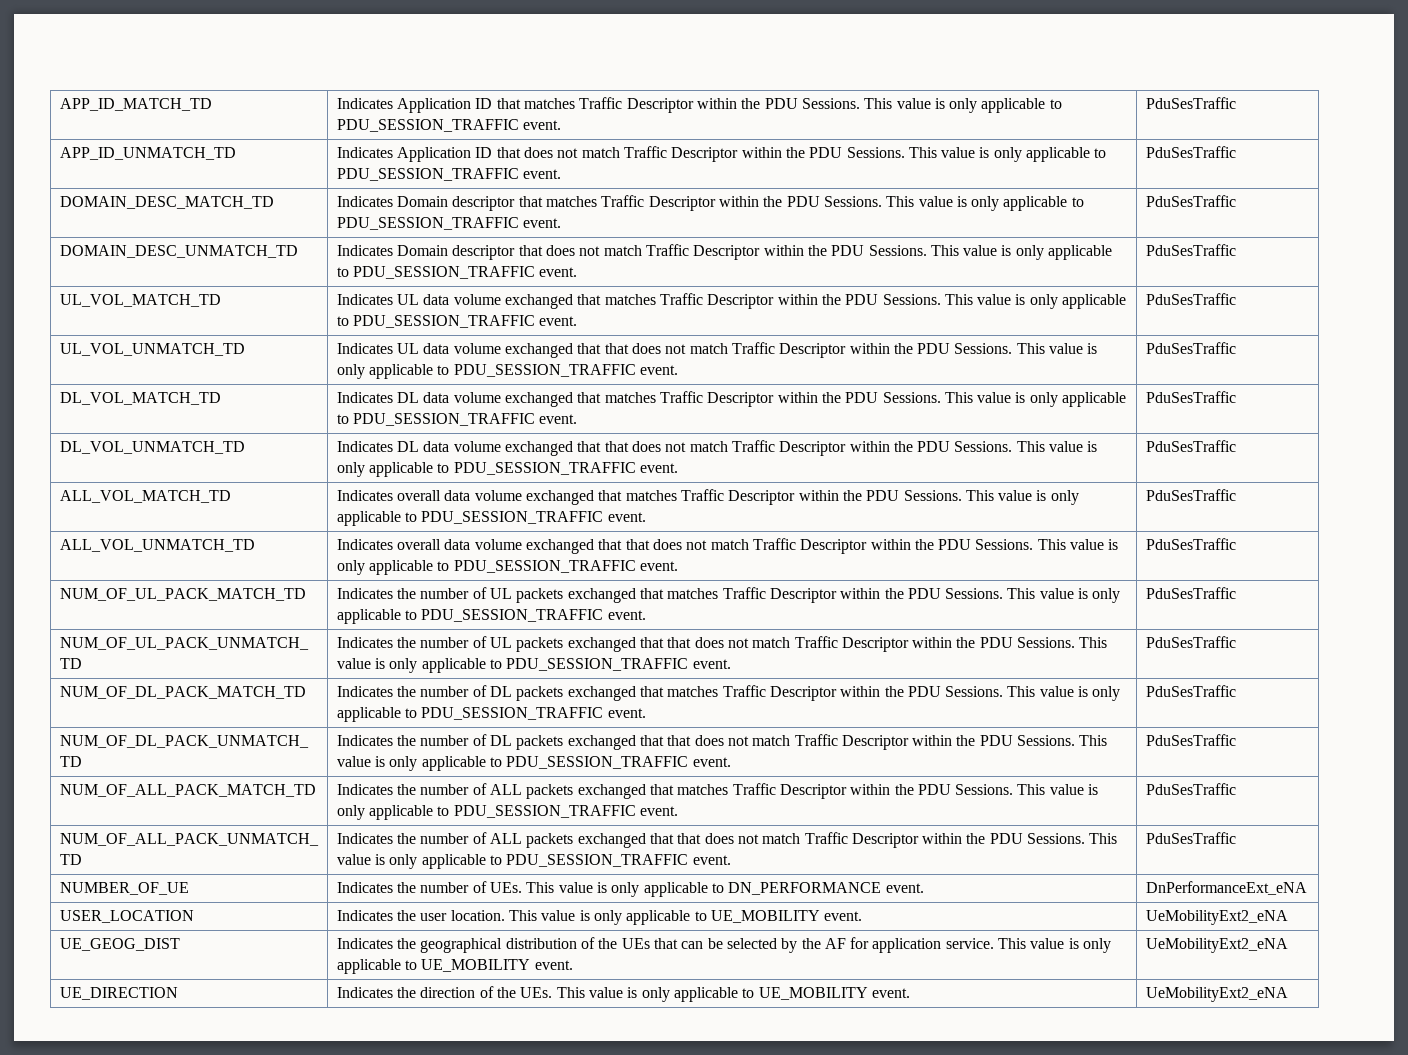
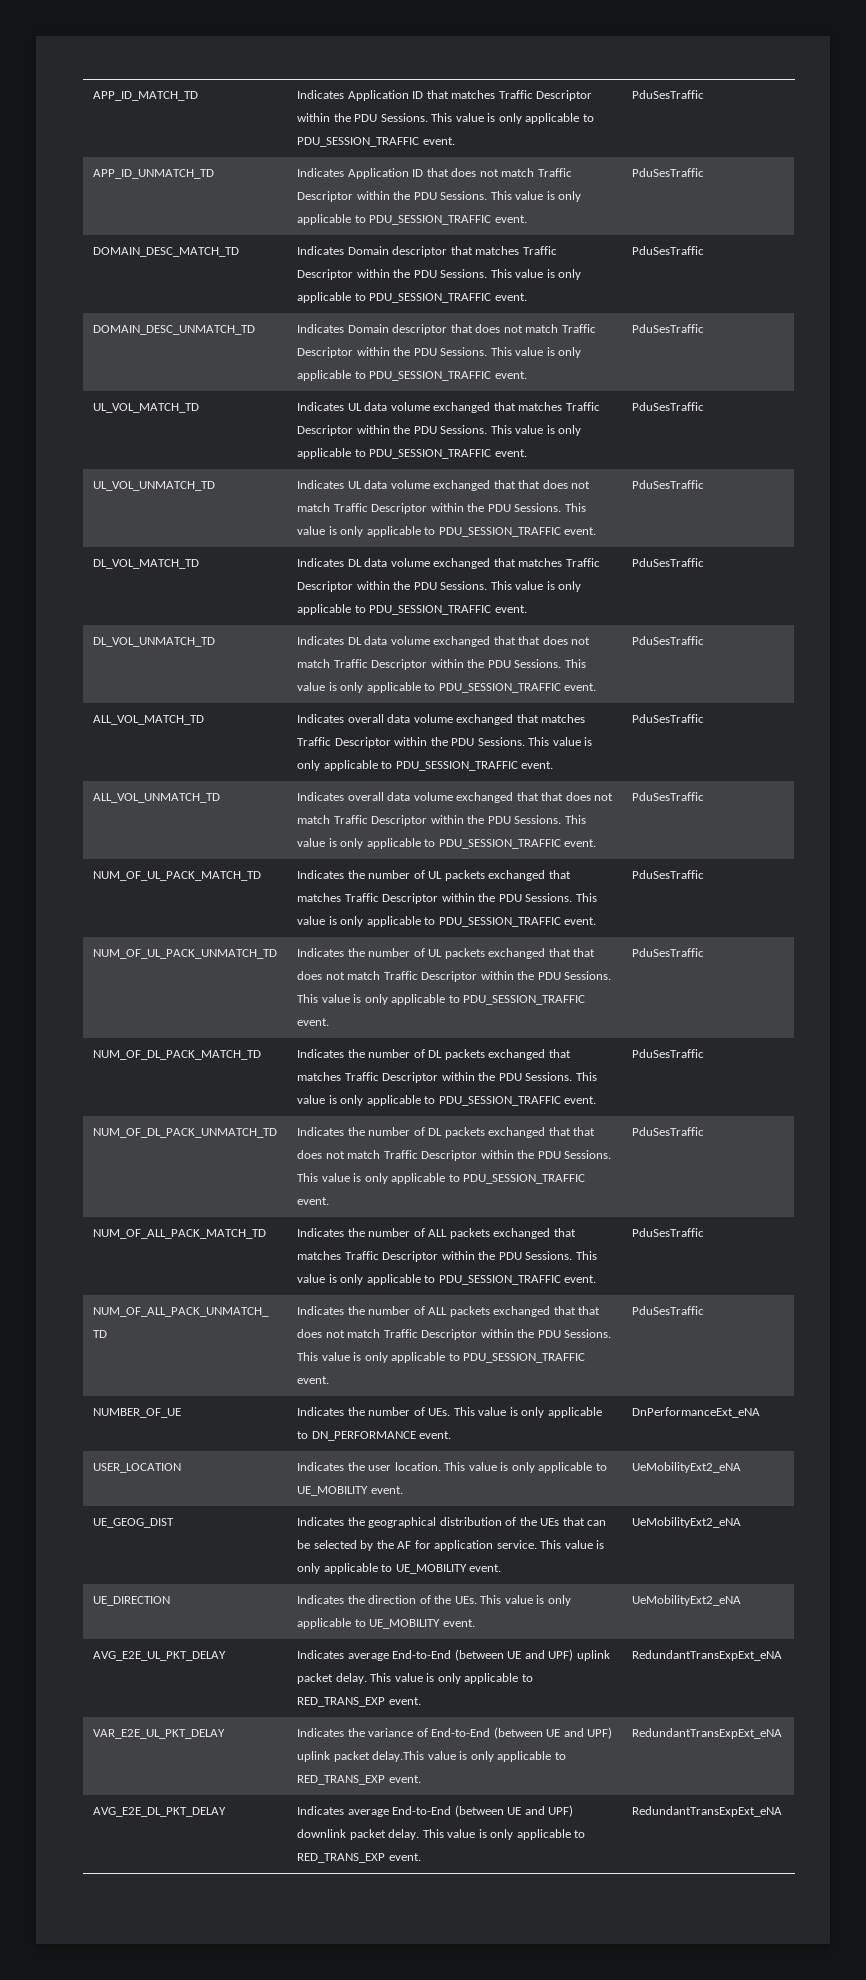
+ AVG_E2E_UL_PKT_DELAY | Indicates average End-to-End (between UE and UPF) uplink packet delay. This value is only applicable to RED_TRANS_EXP event. | RedundantTransExpExt_eNA
+ VAR_E2E_UL_PKT_DELAY | Indicates the variance of End-to-End (between UE and UPF) uplink packet delay.This value is only applicable to RED_TRANS_EXP event. | RedundantTransExpExt_eNA
+ AVG_E2E_DL_PKT_DELAY | Indicates average End-to-End (between UE and UPF) downlink packet delay. This value is only applicable to RED_TRANS_EXP event. | RedundantTransExpExt_eNA

